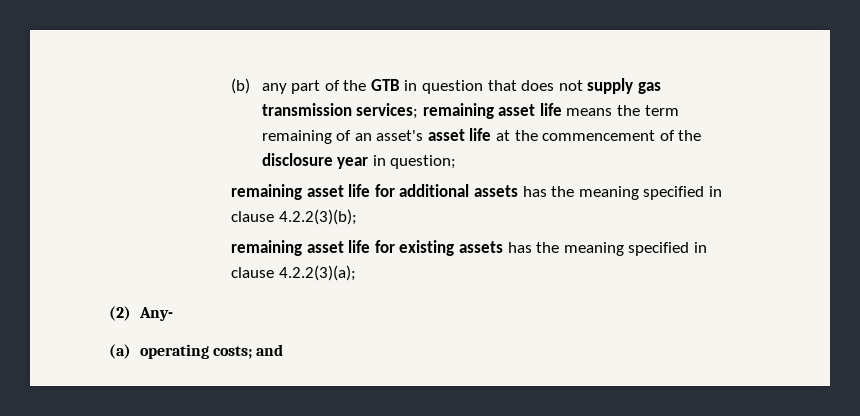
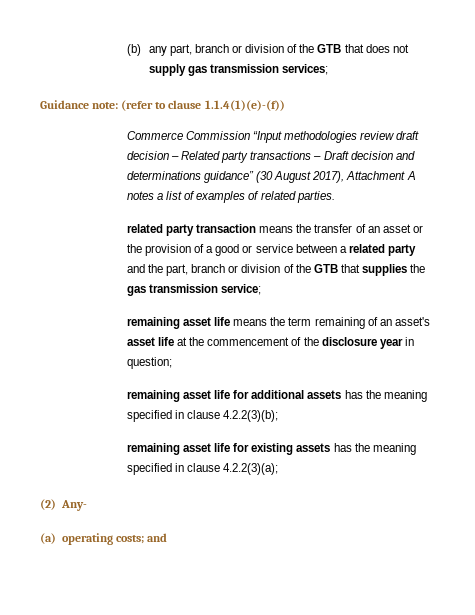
- (b) any part of the GTB in question that does not supply gas transmission services; remaining asset life means the term remaining of an asset's asset life at the commencement of the disclosure year in question;
+ (b) any part, branch or division of the GTB that does not supply gas transmission services;
+ Guidance note: (refer to clause 1.1.4(1)(e)-(f))
+ Commerce Commission “Input methodologies review draft decision – Related party transactions – Draft decision and determinations guidance” (30 August 2017), Attachment A notes a list of examples of related parties.
+ related party transaction means the transfer of an asset or the provision of a good or service between a related party and the part, branch or division of the GTB that supplies the gas transmission service;
+ remaining asset life means the term remaining of an asset's asset life at the commencement of the disclosure year in question;

